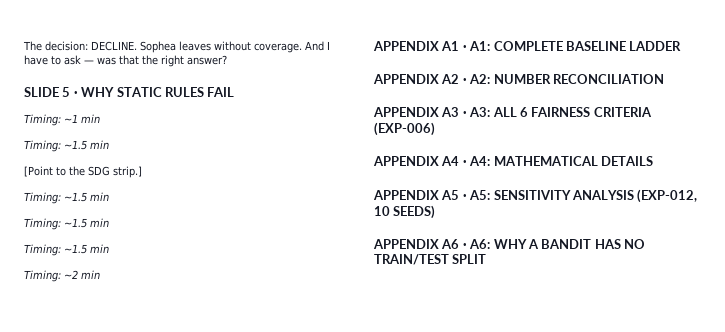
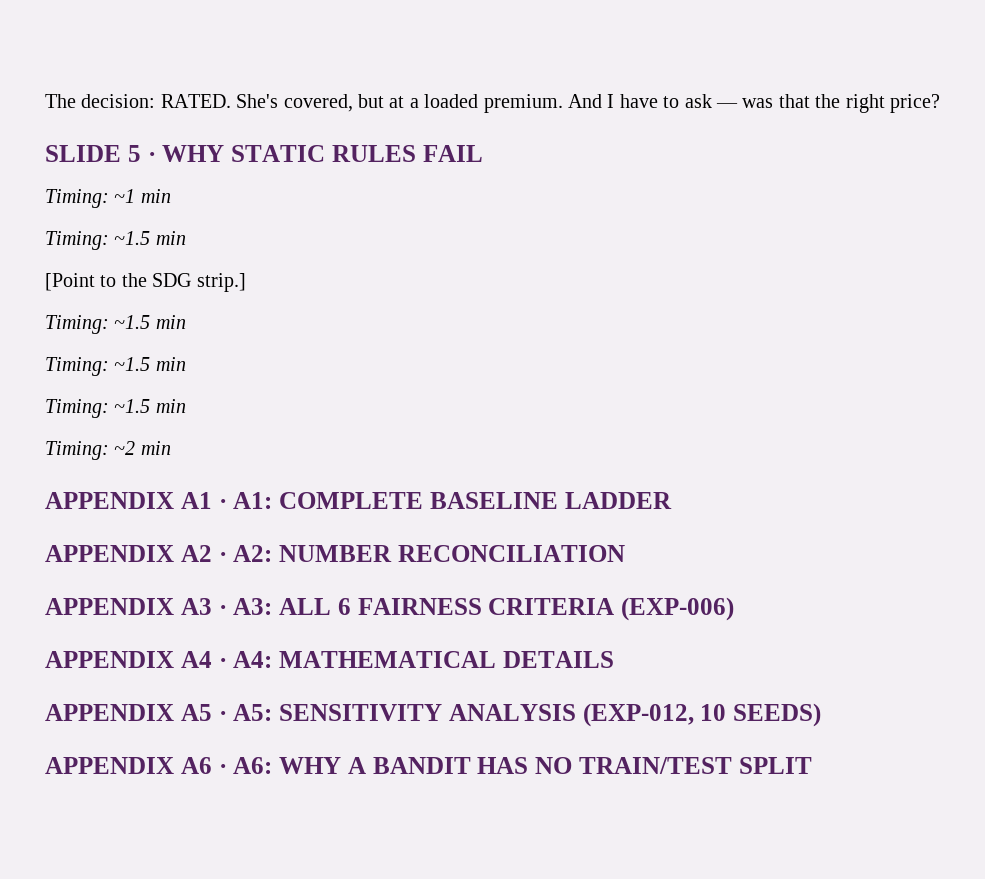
- The decision: DECLINE. Sophea leaves without coverage.
+ The decision: RATED. She's covered, but at a loaded premium.
- And I have to ask — was that the right answer?
+ And I have to ask — was that the right price?

